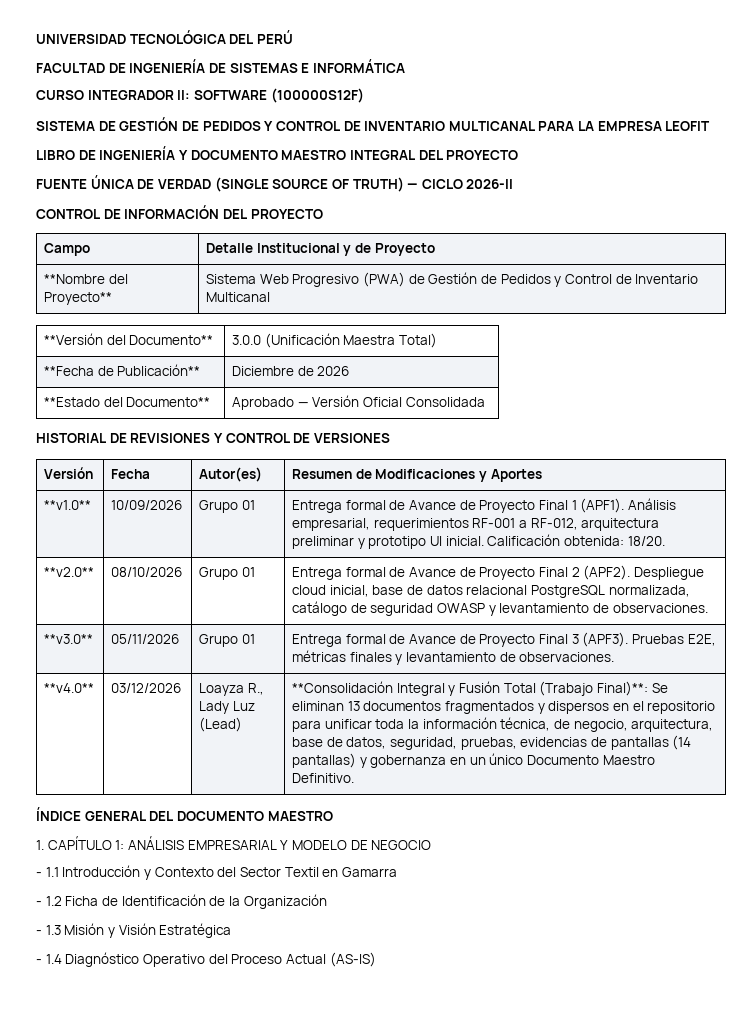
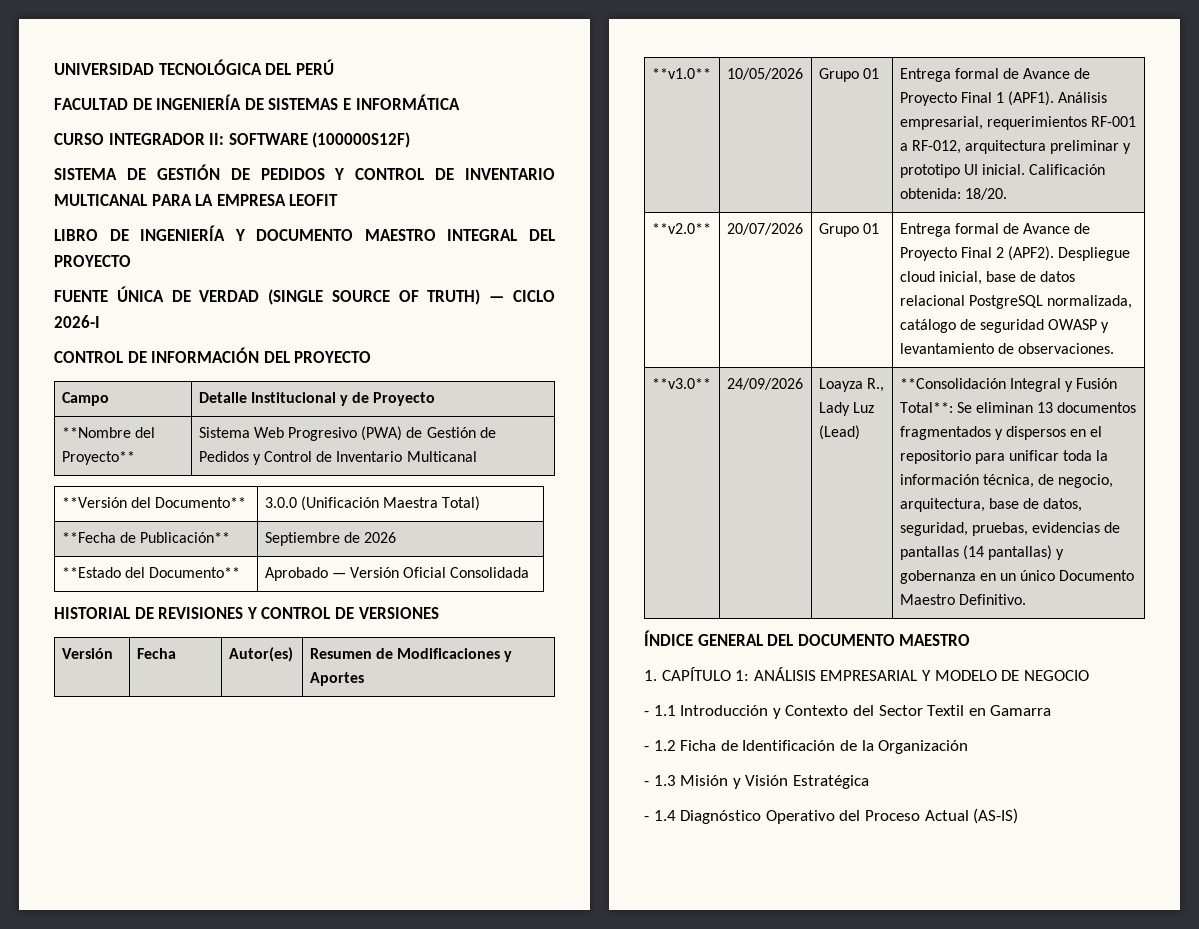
- FUENTE ÚNICA DE VERDAD (SINGLE SOURCE OF TRUTH) — CICLO 2026-II
+ FUENTE ÚNICA DE VERDAD (SINGLE SOURCE OF TRUTH) — CICLO 2026-I
- **Fecha de Publicación** | Diciembre de 2026
+ **Fecha de Publicación** | Septiembre de 2026
- **v1.0** | 10/09/2026 | Grupo 01 | Entrega formal de Avance de Proyecto Final 1 (APF1). Análisis empresarial, requerimientos RF-001 a RF-012, arquitectura preliminar y prototipo UI inicial. Calificación obtenida: 18/20.
+ **v1.0** | 10/05/2026 | Grupo 01 | Entrega formal de Avance de Proyecto Final 1 (APF1). Análisis empresarial, requerimientos RF-001 a RF-012, arquitectura preliminar y prototipo UI inicial. Calificación obtenida: 18/20.
- **v2.0** | 08/10/2026 | Grupo 01 | Entrega formal de Avance de Proyecto Final 2 (APF2). Despliegue cloud inicial, base de datos relacional PostgreSQL normalizada, catálogo de seguridad OWASP y levantamiento de observaciones.
+ **v2.0** | 20/07/2026 | Grupo 01 | Entrega formal de Avance de Proyecto Final 2 (APF2). Despliegue cloud inicial, base de datos relacional PostgreSQL normalizada, catálogo de seguridad OWASP y levantamiento de observaciones.
- 05/11/2026 | Grupo 01 | Entrega formal de Avance de Proyecto Final 3 (APF3). Pruebas E2E, métricas finales y levantamiento de observaciones.
- **v4.0** | 03/12/2026
+ 24/09/2026
- **Consolidación Integral y Fusión Total (Trabajo Final)**: Se eliminan 13 documentos fragmentados y dispersos en el repositorio para unificar toda la información técnica, de negocio, arquitectura, base de datos, seguridad, pruebas, evidencias de pantallas (14 pantallas) y gobernanza en un único Documento Maestro Definitivo.
+ **Consolidación Integral y Fusión Total**: Se eliminan 13 documentos fragmentados y dispersos en el repositorio para unificar toda la información técnica, de negocio, arquitectura, base de datos, seguridad, pruebas, evidencias de pantallas (14 pantallas) y gobernanza en un único Documento Maestro Definitivo.

